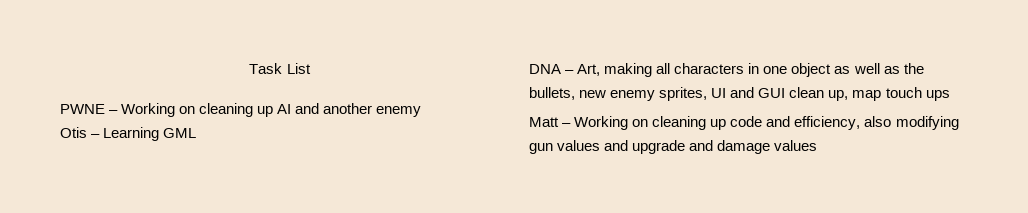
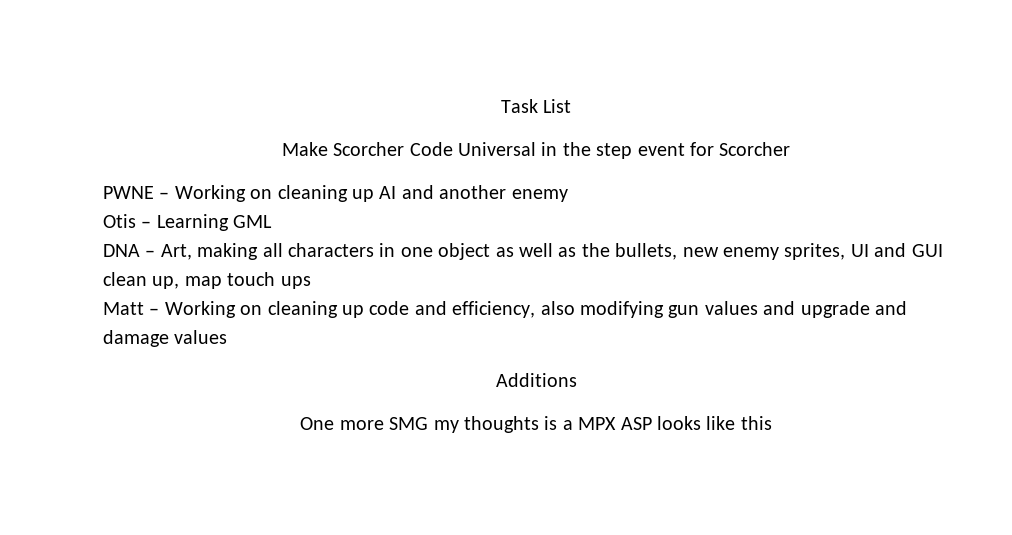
+ Make Scorcher Code Universal in the step event for Scorcher
+ Additions
+ One more SMG my thoughts is a MPX ASP looks like this

